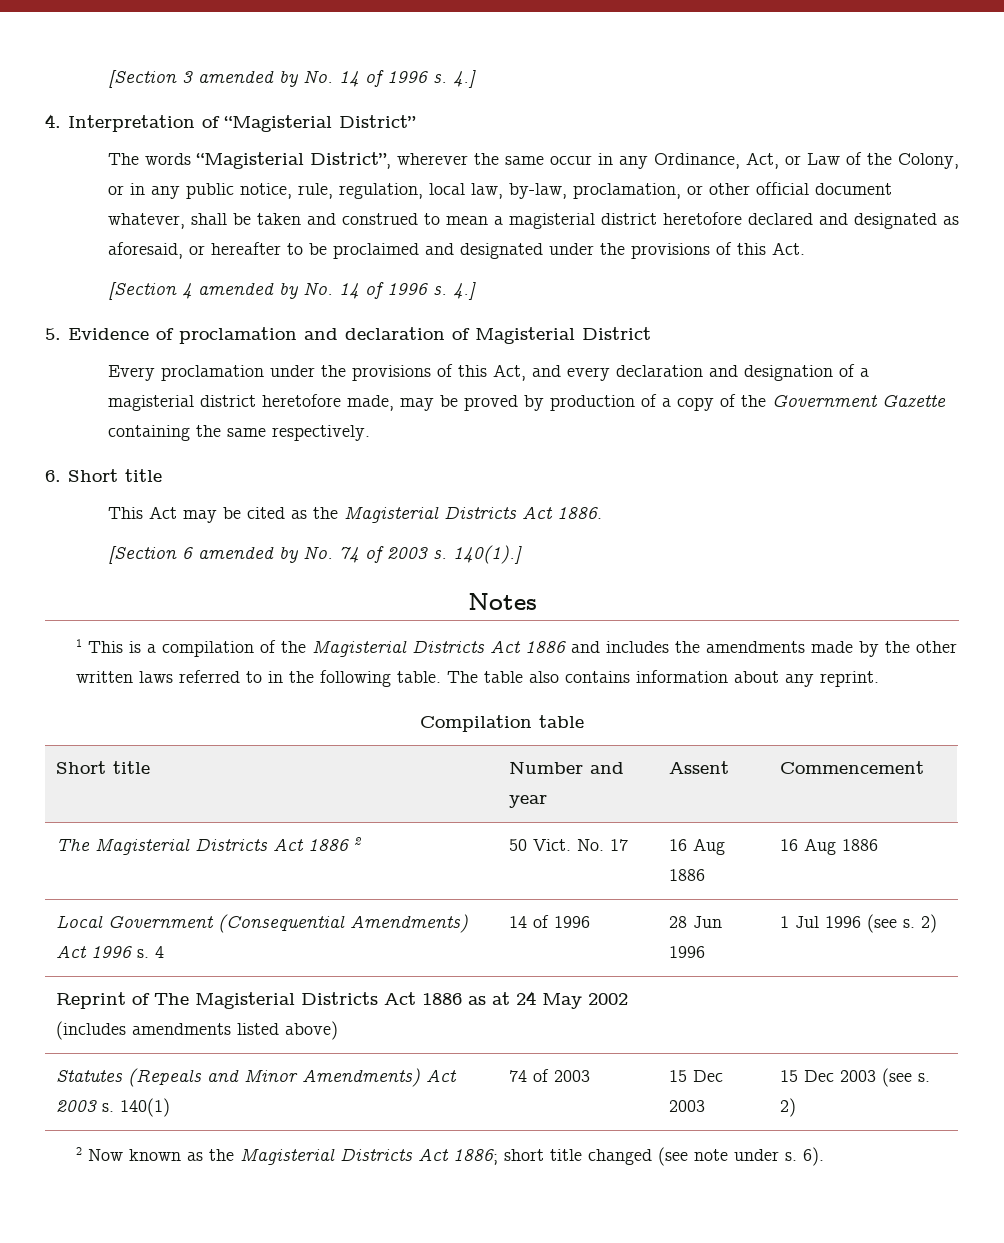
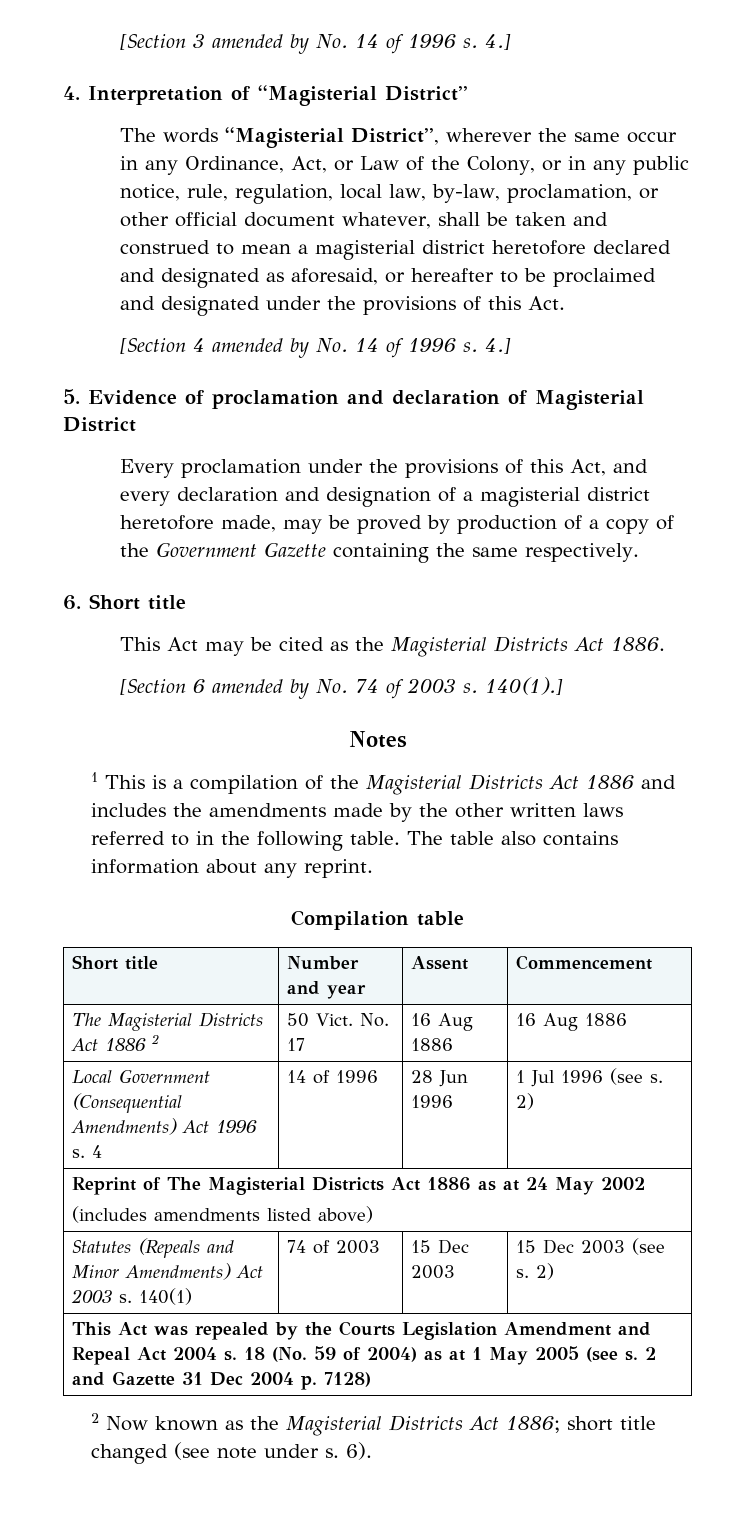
+ This Act was repealed by the Courts Legislation Amendment and Repeal Act 2004 s. 18 (No. 59 of 2004) as at 1 May 2005 (see s. 2 and Gazette 31 Dec 2004 p. 7128)

